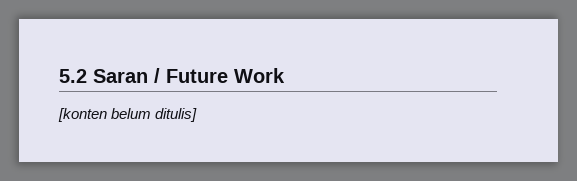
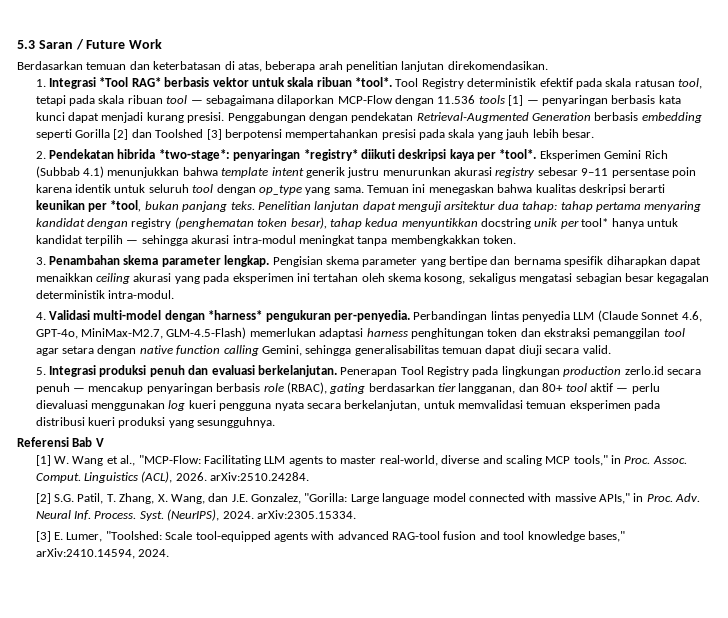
- 5.2 Saran / Future Work
+ 5.3 Saran / Future Work
- [konten belum ditulis]
+ Berdasarkan temuan dan keterbatasan di atas, beberapa arah penelitian lanjutan direkomendasikan.
+ 1. Integrasi *Tool RAG* berbasis vektor untuk skala ribuan *tool*. Tool Registry deterministik efektif pada skala ratusan tool, tetapi pada skala ribuan tool — sebagaimana dilaporkan MCP-Flow dengan 11.536 tools [1] — penyaringan berbasis kata kunci dapat menjadi kurang presisi. Penggabungan dengan pendekatan Retrieval-Augmented Generation berbasis embedding seperti Gorilla [2] dan Toolshed [3] berpotensi mempertahankan presisi pada skala yang jauh lebih besar.
+ 2. Pendekatan hibrida *two-stage*: penyaringan *registry* diikuti deskripsi kaya per *tool*. Eksperimen Gemini Rich (Subbab 4.1) menunjukkan bahwa template intent generik justru menurunkan akurasi registry sebesar 9–11 persentase poin karena identik untuk seluruh tool dengan op_type yang sama. Temuan ini menegaskan bahwa kualitas deskripsi berarti keunikan per *tool, bukan panjang teks. Penelitian lanjutan dapat menguji arsitektur dua tahap: tahap pertama menyaring kandidat dengan registry (penghematan token besar), tahap kedua menyuntikkan docstring unik per tool* hanya untuk kandidat terpilih — sehingga akurasi intra-modul meningkat tanpa membengkakkan token.
+ 3. Penambahan skema parameter lengkap. Pengisian skema parameter yang bertipe dan bernama spesifik diharapkan dapat menaikkan ceiling akurasi yang pada eksperimen ini tertahan oleh skema kosong, sekaligus mengatasi sebagian besar kegagalan deterministik intra-modul.
+ 4. Validasi multi-model dengan *harness* pengukuran per-penyedia. Perbandingan lintas penyedia LLM (Claude Sonnet 4.6, GPT-4o, MiniMax-M2.7, GLM-4.5-Flash) memerlukan adaptasi harness penghitungan token dan ekstraksi pemanggilan tool agar setara dengan native function calling Gemini, sehingga generalisabilitas temuan dapat diuji secara valid.
+ 5. Integrasi produksi penuh dan evaluasi berkelanjutan. Penerapan Tool Registry pada lingkungan production zerlo.id secara penuh — mencakup penyaringan berbasis role (RBAC), gating berdasarkan tier langganan, dan 80+ tool aktif — perlu dievaluasi menggunakan log kueri pengguna nyata secara berkelanjutan, untuk memvalidasi temuan eksperimen pada distribusi kueri produksi yang sesungguhnya.
+ Referensi Bab V
+ [1] W. Wang et al., "MCP-Flow: Facilitating LLM agents to master real-world, diverse and scaling MCP tools," in Proc. Assoc. Comput. Linguistics (ACL), 2026. arXiv:2510.24284.
+ [2] S.G. Patil, T. Zhang, X. Wang, dan J.E. Gonzalez, "Gorilla: Large language model connected with massive APIs," in Proc. Adv. Neural Inf. Process. Syst. (NeurIPS), 2024. arXiv:2305.15334.
+ [3] E. Lumer, "Toolshed: Scale tool-equipped agents with advanced RAG-tool fusion and tool knowledge bases," arXiv:2410.14594, 2024.

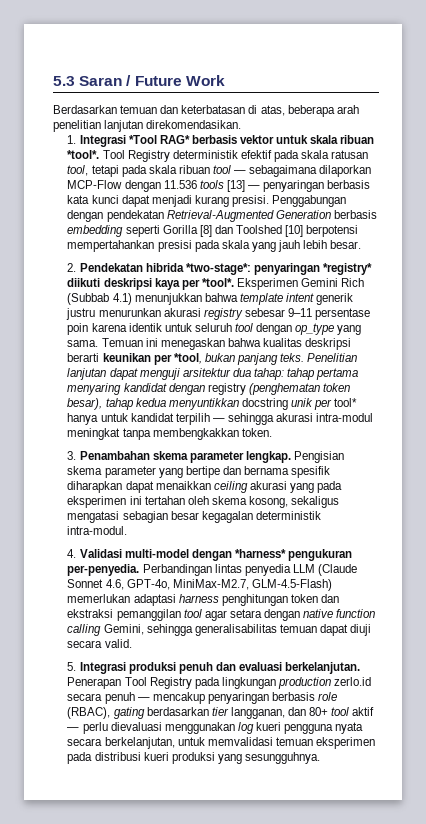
- Tool Registry deterministik efektif pada skala ratusan tool, tetapi pada skala ribuan tool — sebagaimana dilaporkan MCP-Flow dengan 11.536 tools [1] — penyaringan berbasis kata kunci dapat menjadi kurang presisi.
+ Tool Registry deterministik efektif pada skala ratusan tool, tetapi pada skala ribuan tool — sebagaimana dilaporkan MCP-Flow dengan 11.536 tools [13] — penyaringan berbasis kata kunci dapat menjadi kurang presisi.
- Penggabungan dengan pendekatan Retrieval-Augmented Generation berbasis embedding seperti Gorilla [2] dan Toolshed [3] berpotensi mempertahankan presisi pada skala yang jauh lebih besar.
+ Penggabungan dengan pendekatan Retrieval-Augmented Generation berbasis embedding seperti Gorilla [8] dan Toolshed [10] berpotensi mempertahankan presisi pada skala yang jauh lebih besar.
- Referensi Bab V
- [1] W. Wang et al., "MCP-Flow: Facilitating LLM agents to master real-world, diverse and scaling MCP tools," in Proc. Assoc. Comput. Linguistics (ACL), 2026. arXiv:2510.24284.
- [2] S.G. Patil, T. Zhang, X. Wang, dan J.E. Gonzalez, "Gorilla: Large language model connected with massive APIs," in Proc. Adv. Neural Inf. Process. Syst. (NeurIPS), 2024. arXiv:2305.15334.
- [3] E. Lumer, "Toolshed: Scale tool-equipped agents with advanced RAG-tool fusion and tool knowledge bases," arXiv:2410.14594, 2024.

